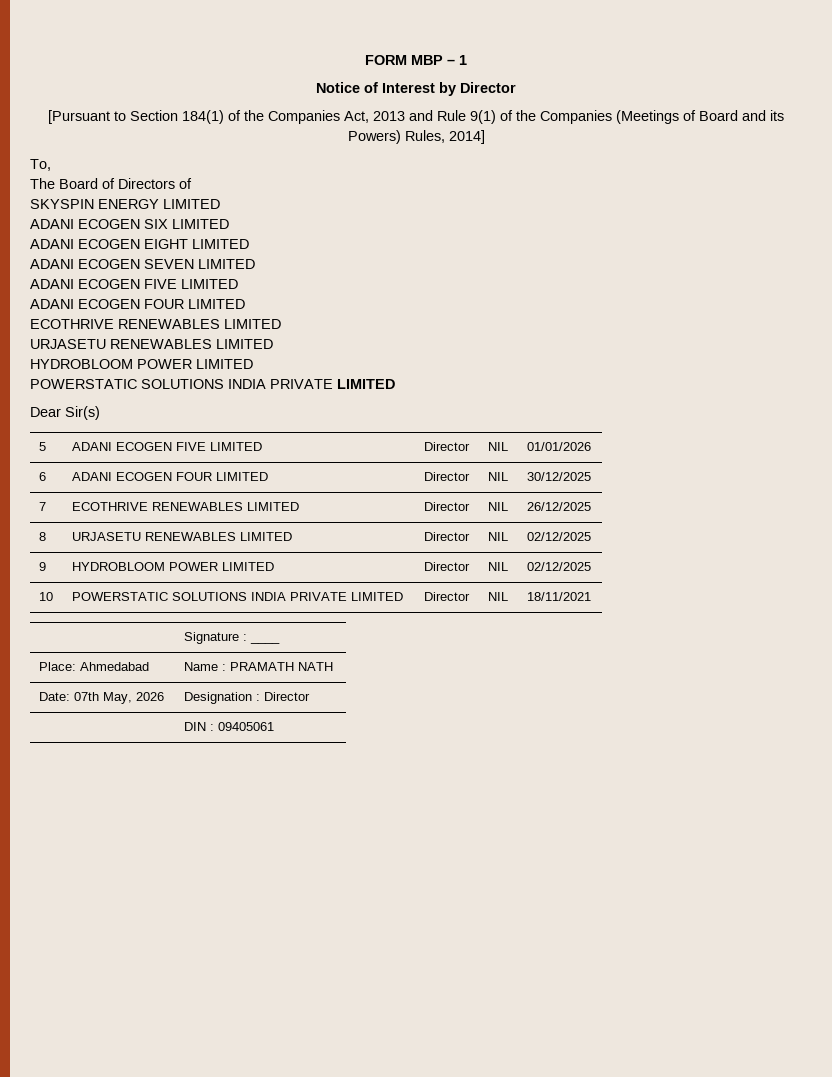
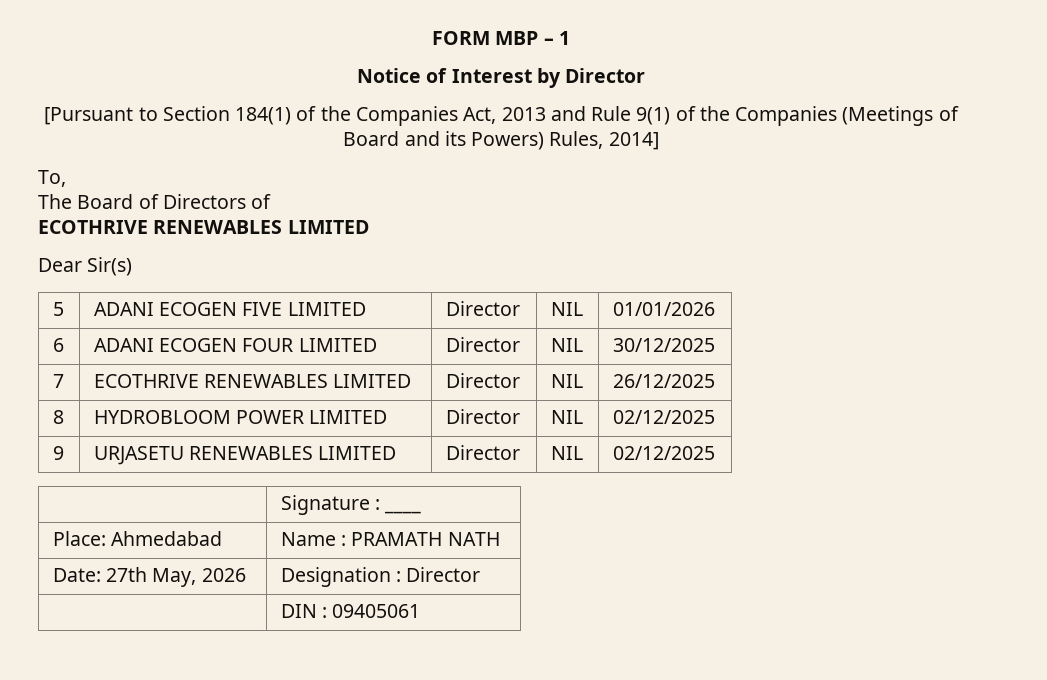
  The Board of Directors of
- SKYSPIN ENERGY LIMITED
- ADANI ECOGEN SIX LIMITED
- ADANI ECOGEN EIGHT LIMITED
- ADANI ECOGEN SEVEN LIMITED
- ADANI ECOGEN FIVE LIMITED
- ADANI ECOGEN FOUR LIMITED
  ECOTHRIVE RENEWABLES LIMITED
- URJASETU RENEWABLES LIMITED
- HYDROBLOOM POWER LIMITED
- POWERSTATIC SOLUTIONS INDIA PRIVATE LIMITED
- 8 | URJASETU RENEWABLES LIMITED | Director | NIL | 02/12/2025
+ 8 | HYDROBLOOM POWER LIMITED | Director | NIL | 02/12/2025
- 9 | HYDROBLOOM POWER LIMITED | Director | NIL | 02/12/2025
- 10 | POWERSTATIC SOLUTIONS INDIA PRIVATE LIMITED | Director | NIL | 18/11/2021
+ 9 | URJASETU RENEWABLES LIMITED | Director | NIL | 02/12/2025
- Date: 07th May, 2026 | Designation : Director
+ Date: 27th May, 2026 | Designation : Director

